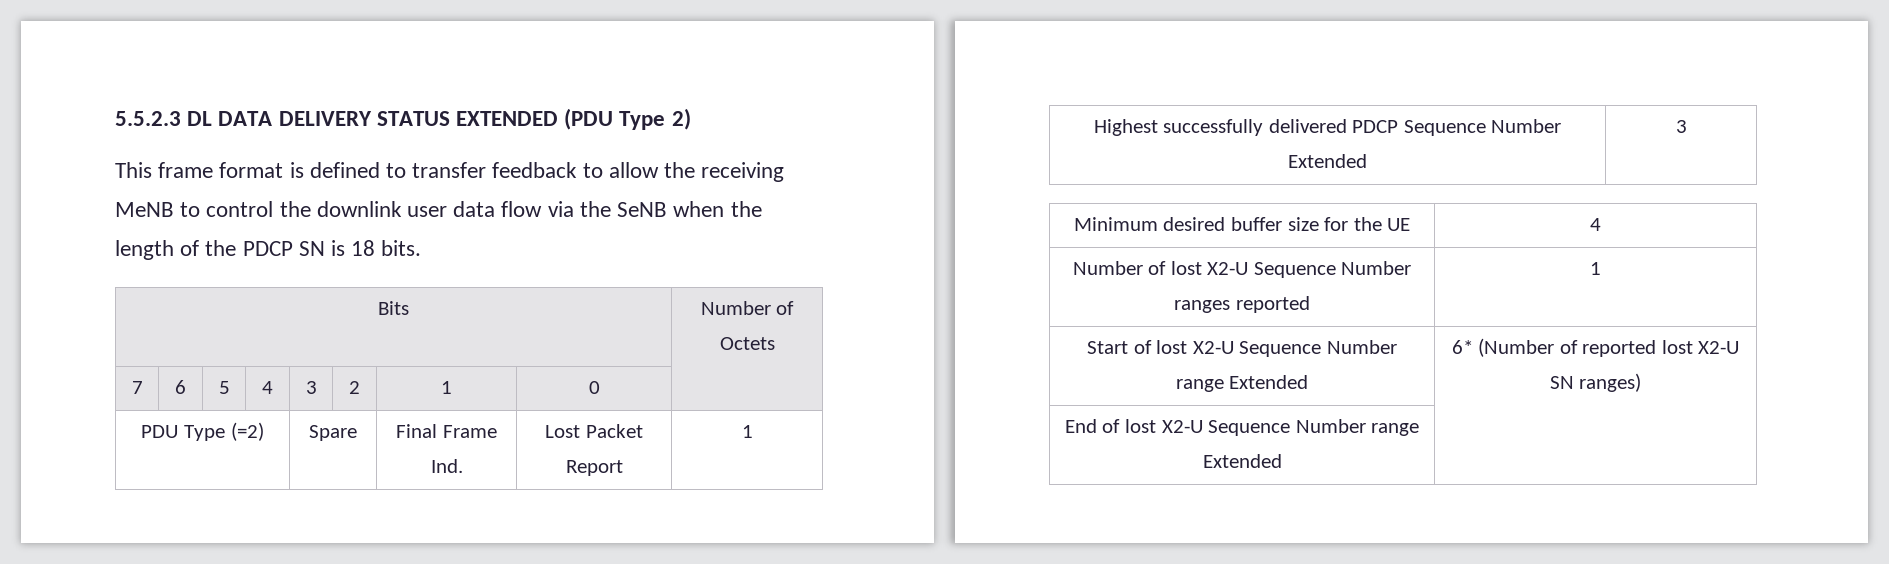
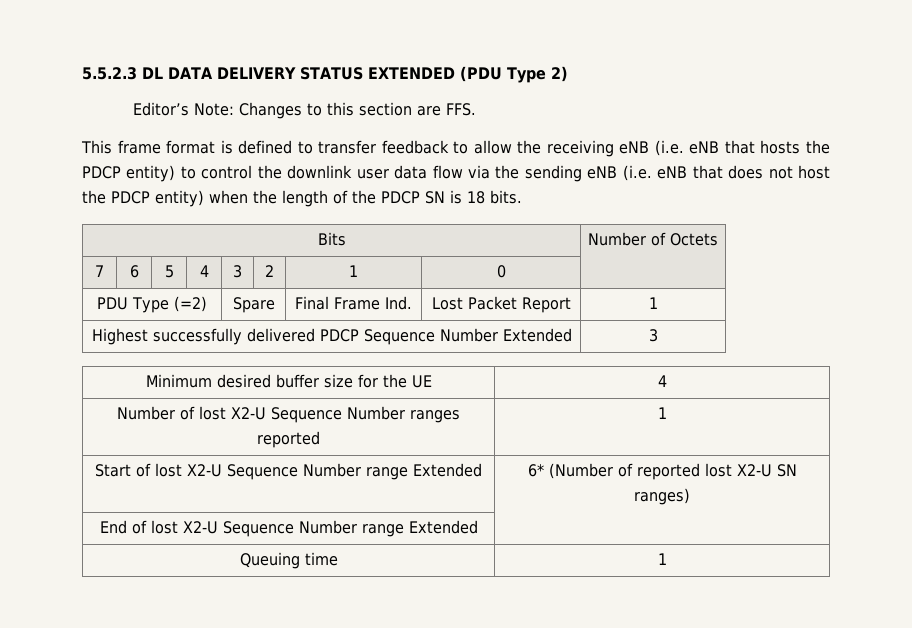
+ Editor’s Note: Changes to this section are FFS.
- This frame format is defined to transfer feedback to allow the receiving MeNB to control the downlink user data flow via the SeNB when the length of the PDCP SN is 18 bits.
+ This frame format is defined to transfer feedback to allow the receiving eNB (i.e. eNB that hosts the PDCP entity) to control the downlink user data flow via the sending eNB (i.e. eNB that does not host the PDCP entity) when the length of the PDCP SN is 18 bits.
+ Queuing time | 1

